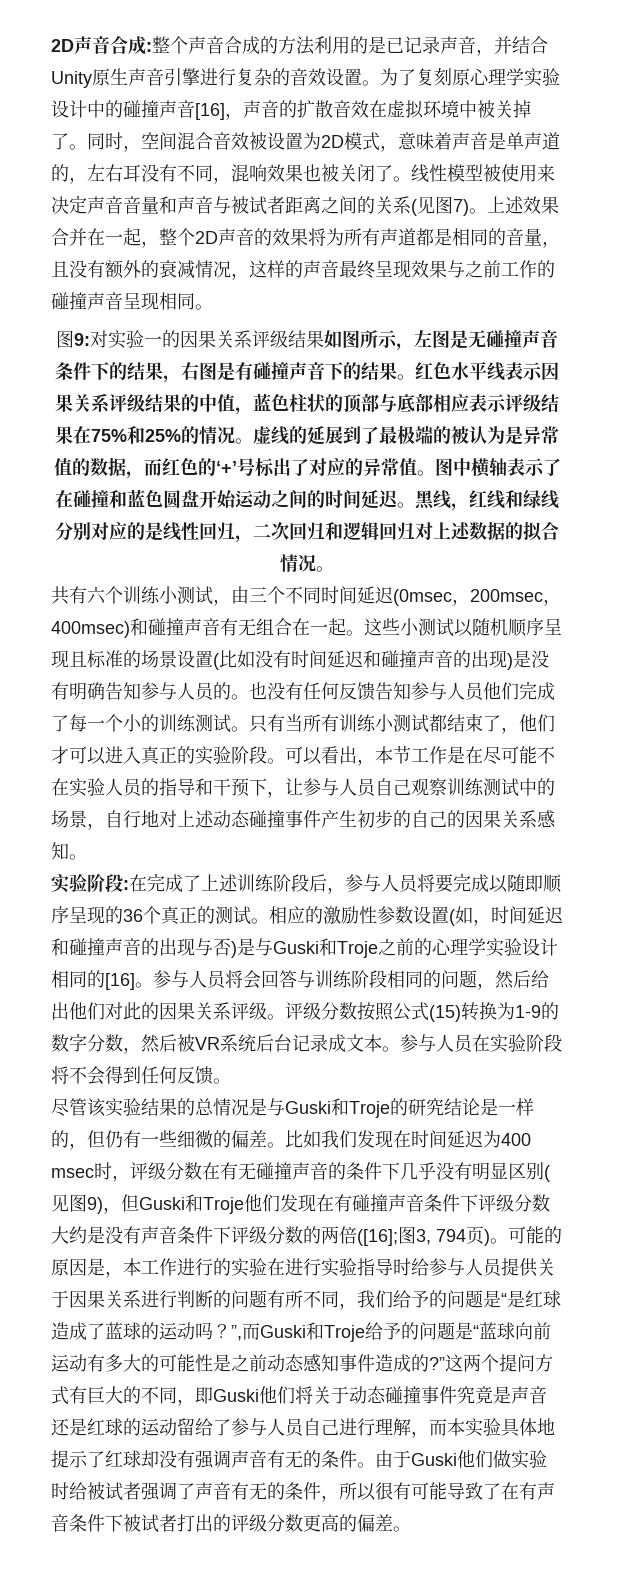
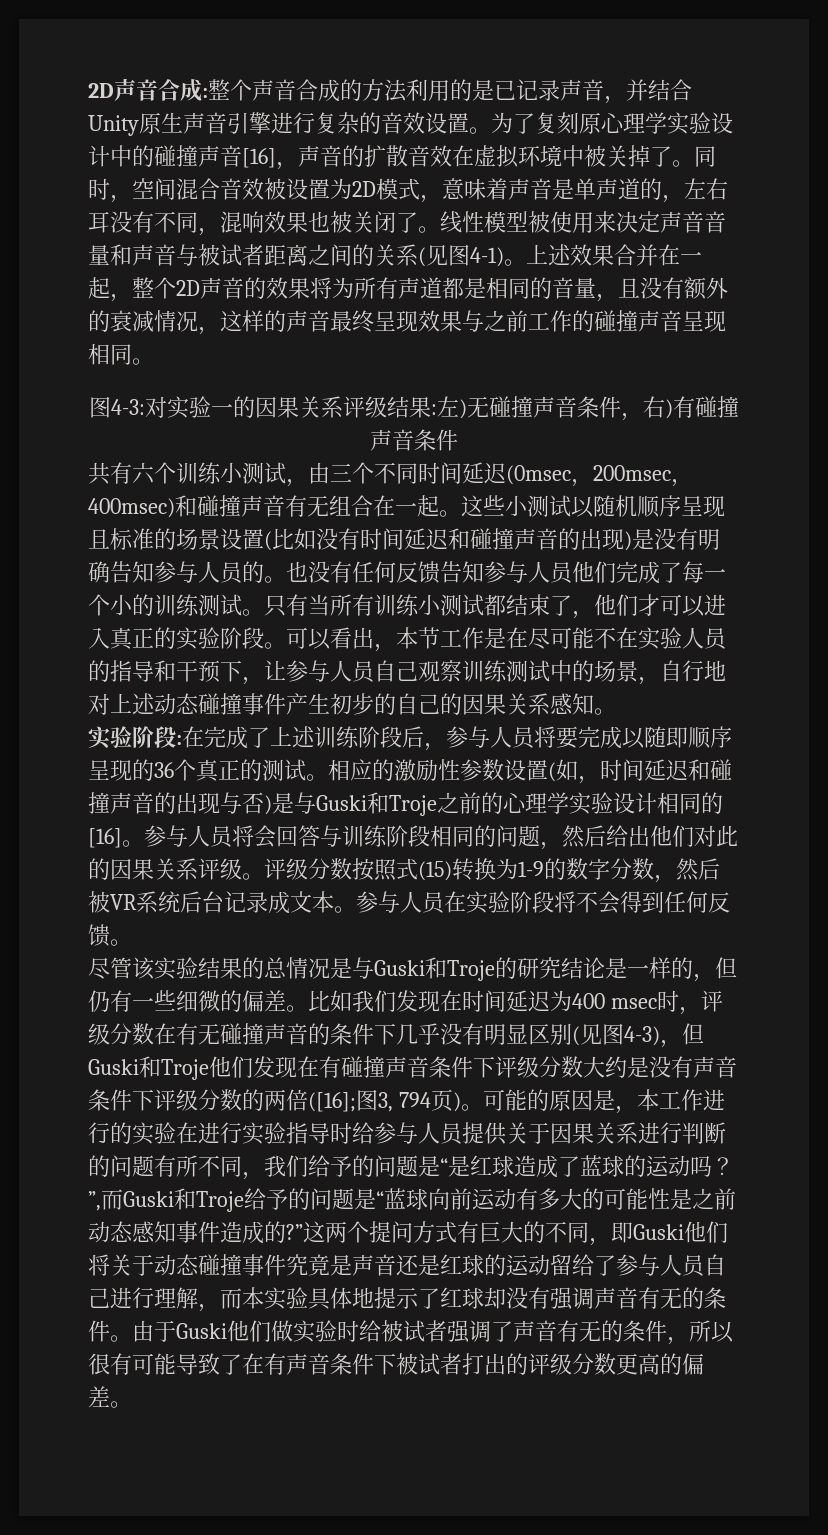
- 线性模型被使用来决定声音音量和声音与被试者距离之间的关系(见图7)。
+ 线性模型被使用来决定声音音量和声音与被试者距离之间的关系(见图4-1)。
- 图9:对实验一的因果关系评级结果如图所示，左图是无碰撞声音条件下的结果，右图是有碰撞声音下的结果。红色水平线表示因果关系评级结果的中值，蓝色柱状的顶部与底部相应表示评级结果在75%和25%的情况。虚线的延展到了最极端的被认为是异常值的数据，而红色的‘+’号标出了对应的异常值。图中横轴表示了在碰撞和蓝色圆盘开始运动之间的时间延迟。黑线，红线和绿线分别对应的是线性回归，二次回归和逻辑回归对上述数据的拟合情况。
+ 图4-3:对实验一的因果关系评级结果:左)无碰撞声音条件，右)有碰撞声音条件
- 评级分数按照公式(15)转换为1-9的数字分数，然后被VR系统后台记录成文本。
+ 评级分数按照式(15)转换为1-9的数字分数，然后被VR系统后台记录成文本。
- 比如我们发现在时间延迟为400 msec时，评级分数在有无碰撞声音的条件下几乎没有明显区别(见图9)，但Guski和Troje他们发现在有碰撞声音条件下评级分数大约是没有声音条件下评级分数的两倍([16];图3, 794页)。
+ 比如我们发现在时间延迟为400 msec时，评级分数在有无碰撞声音的条件下几乎没有明显区别(见图4-3)，但Guski和Troje他们发现在有碰撞声音条件下评级分数大约是没有声音条件下评级分数的两倍([16];图3, 794页)。

